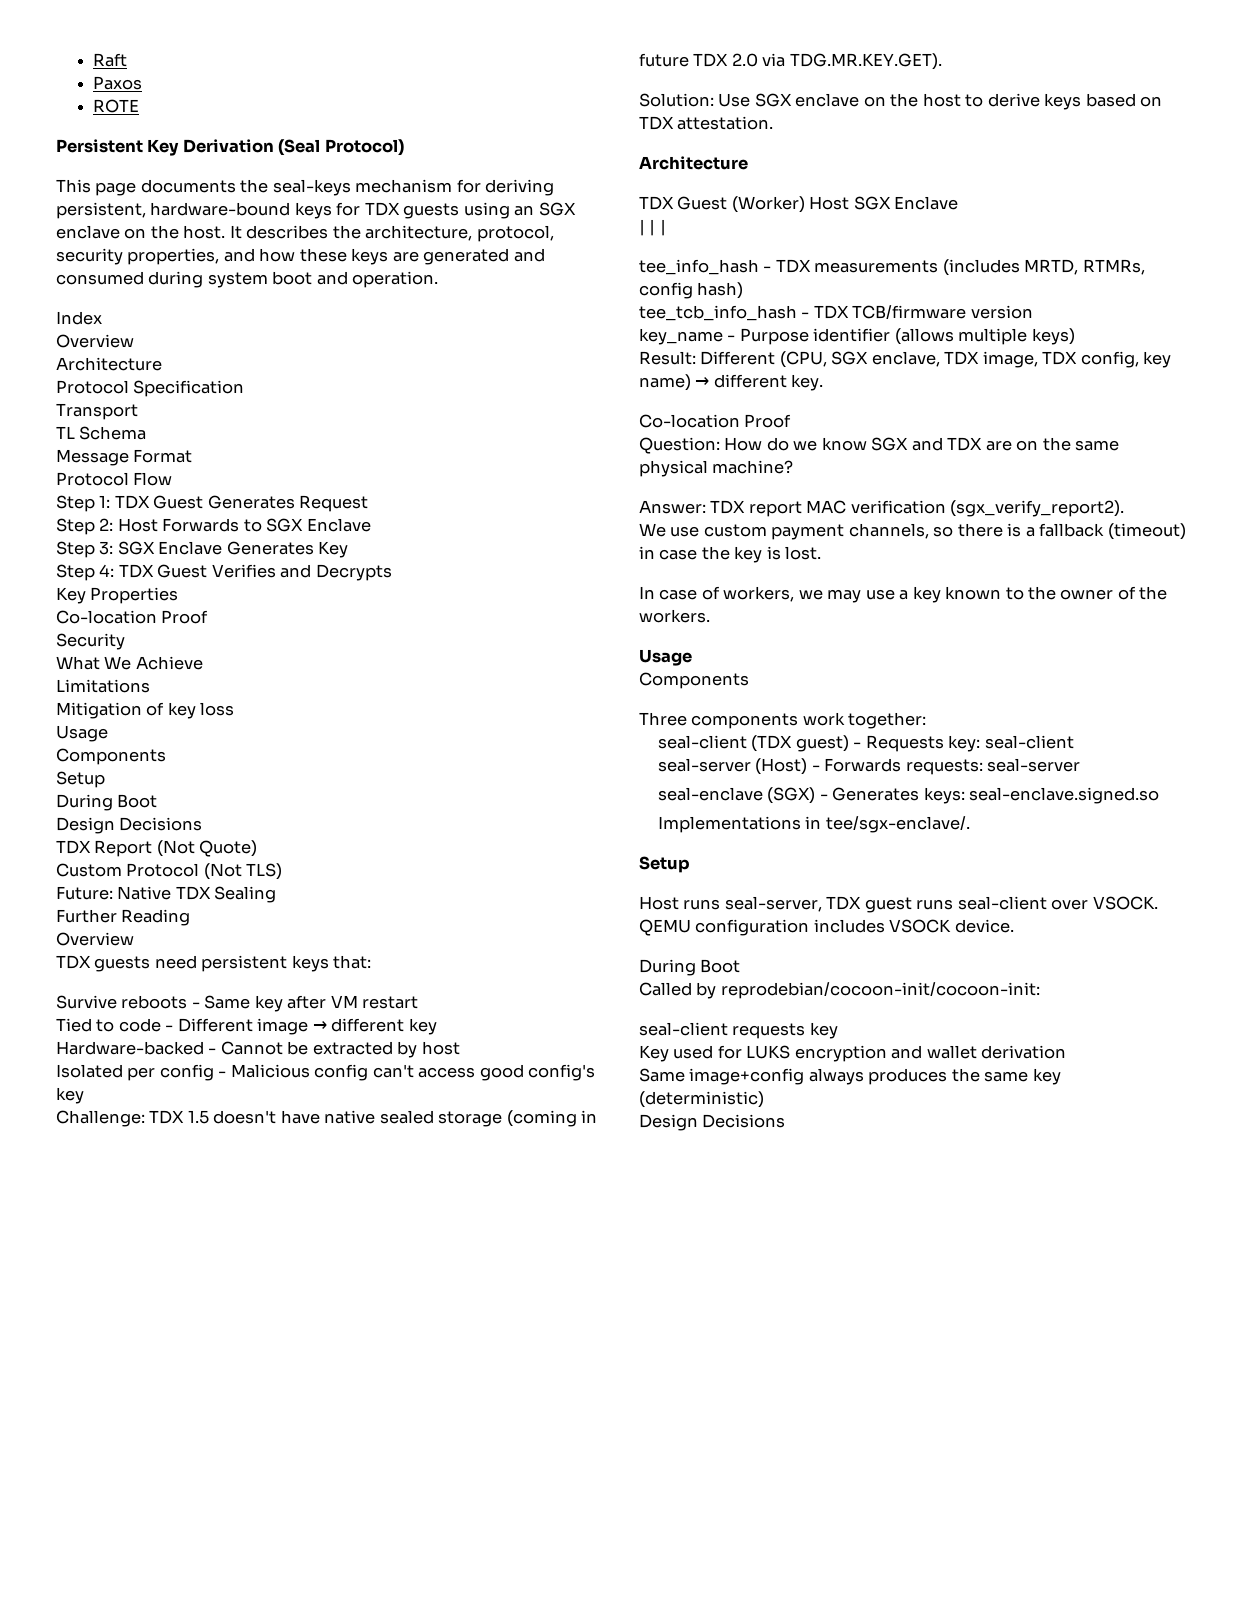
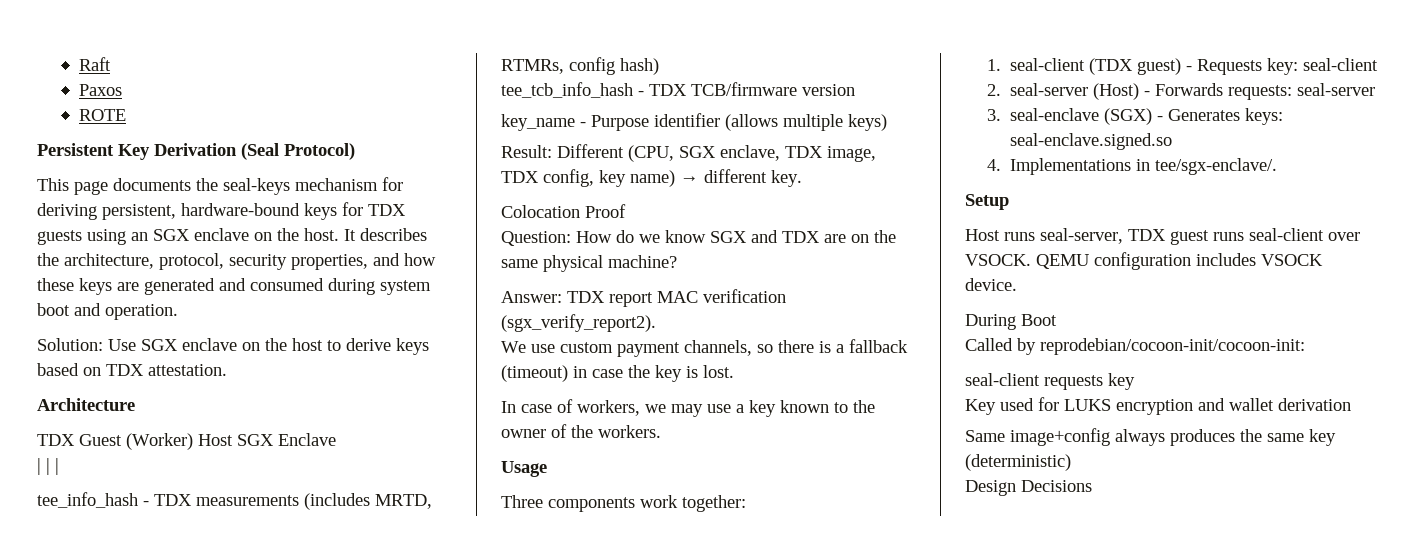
- Index
- Overview
- Architecture
- Protocol Specification
- Transport
- TL Schema
- Message Format
- Protocol Flow
- Step 1: TDX Guest Generates Request
- Step 2: Host Forwards to SGX Enclave
- Step 3: SGX Enclave Generates Key
- Step 4: TDX Guest Verifies and Decrypts
- Key Properties
- Co-location Proof
- Security
- What We Achieve
- Limitations
- Mitigation of key loss
- Usage
- Components
- Setup
- During Boot
- Design Decisions
- TDX Report (Not Quote)
- Custom Protocol (Not TLS)
- Future: Native TDX Sealing
- Further Reading
- Overview
- TDX guests need persistent keys that:
- Survive reboots - Same key after VM restart
- Tied to code - Different image → different key
- Hardware-backed - Cannot be extracted by host
- Isolated per config - Malicious config can't access good config's key
- Challenge: TDX 1.5 doesn't have native sealed storage (coming in future TDX 2.0 via TDG.MR.KEY.GET).
  Result: Different (CPU, SGX enclave, TDX image, TDX config, key name) → different key.
- Co-location Proof
+ Colocation Proof
  In case of workers, we may use a key known to the owner of the workers.
  Usage
- Components
- seal-client (TDX guest) - Requests key: seal-client
+ 1. seal-client (TDX guest) - Requests key: seal-client
- seal-server (Host) - Forwards requests: seal-server
+ 2. seal-server (Host) - Forwards requests: seal-server
- seal-enclave (SGX) - Generates keys: seal-enclave.signed.so
+ 3. seal-enclave (SGX) - Generates keys: seal-enclave.signed.so
- Implementations in tee/sgx-enclave/.
+ 4. Implementations in tee/sgx-enclave/.

